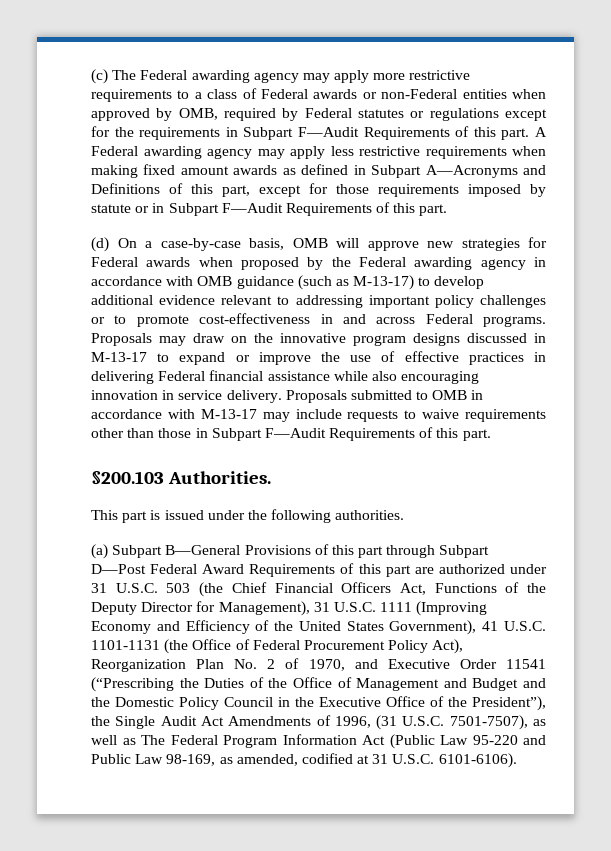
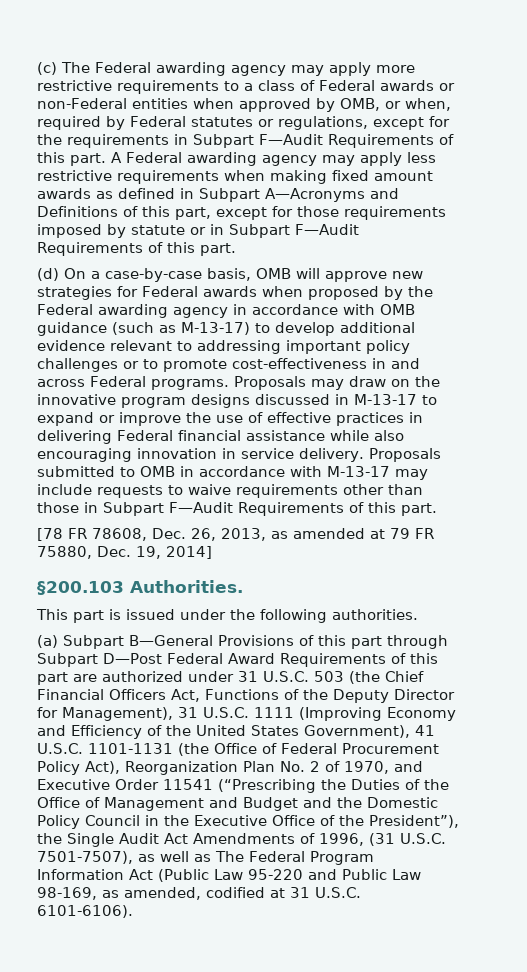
- (c) The Federal awarding agency may apply more restrictive requirements to a class of Federal awards or non-Federal entities when approved by OMB, required by Federal statutes or regulations except for the requirements in Subpart F—Audit Requirements of this part.
+ (c) The Federal awarding agency may apply more restrictive requirements to a class of Federal awards or non-Federal entities when approved by OMB, or when, required by Federal statutes or regulations, except for the requirements in Subpart F—Audit Requirements of this part.
+ [78 FR 78608, Dec. 26, 2013, as amended at 79 FR 75880, Dec. 19, 2014]

